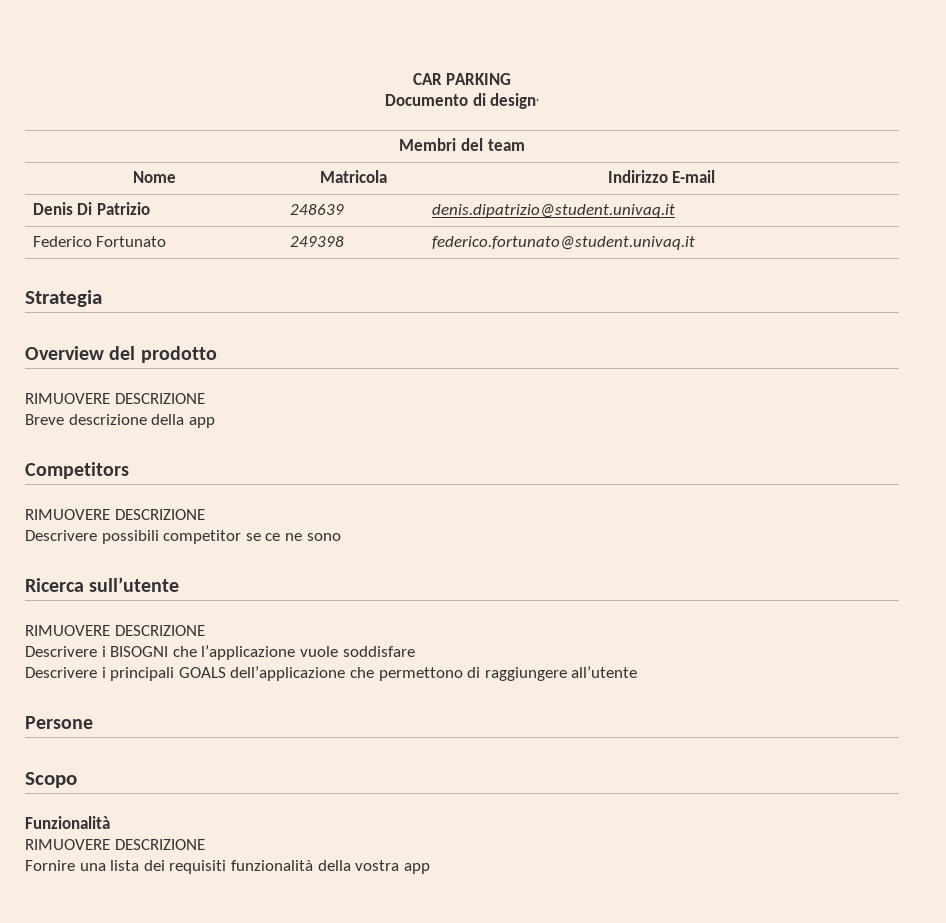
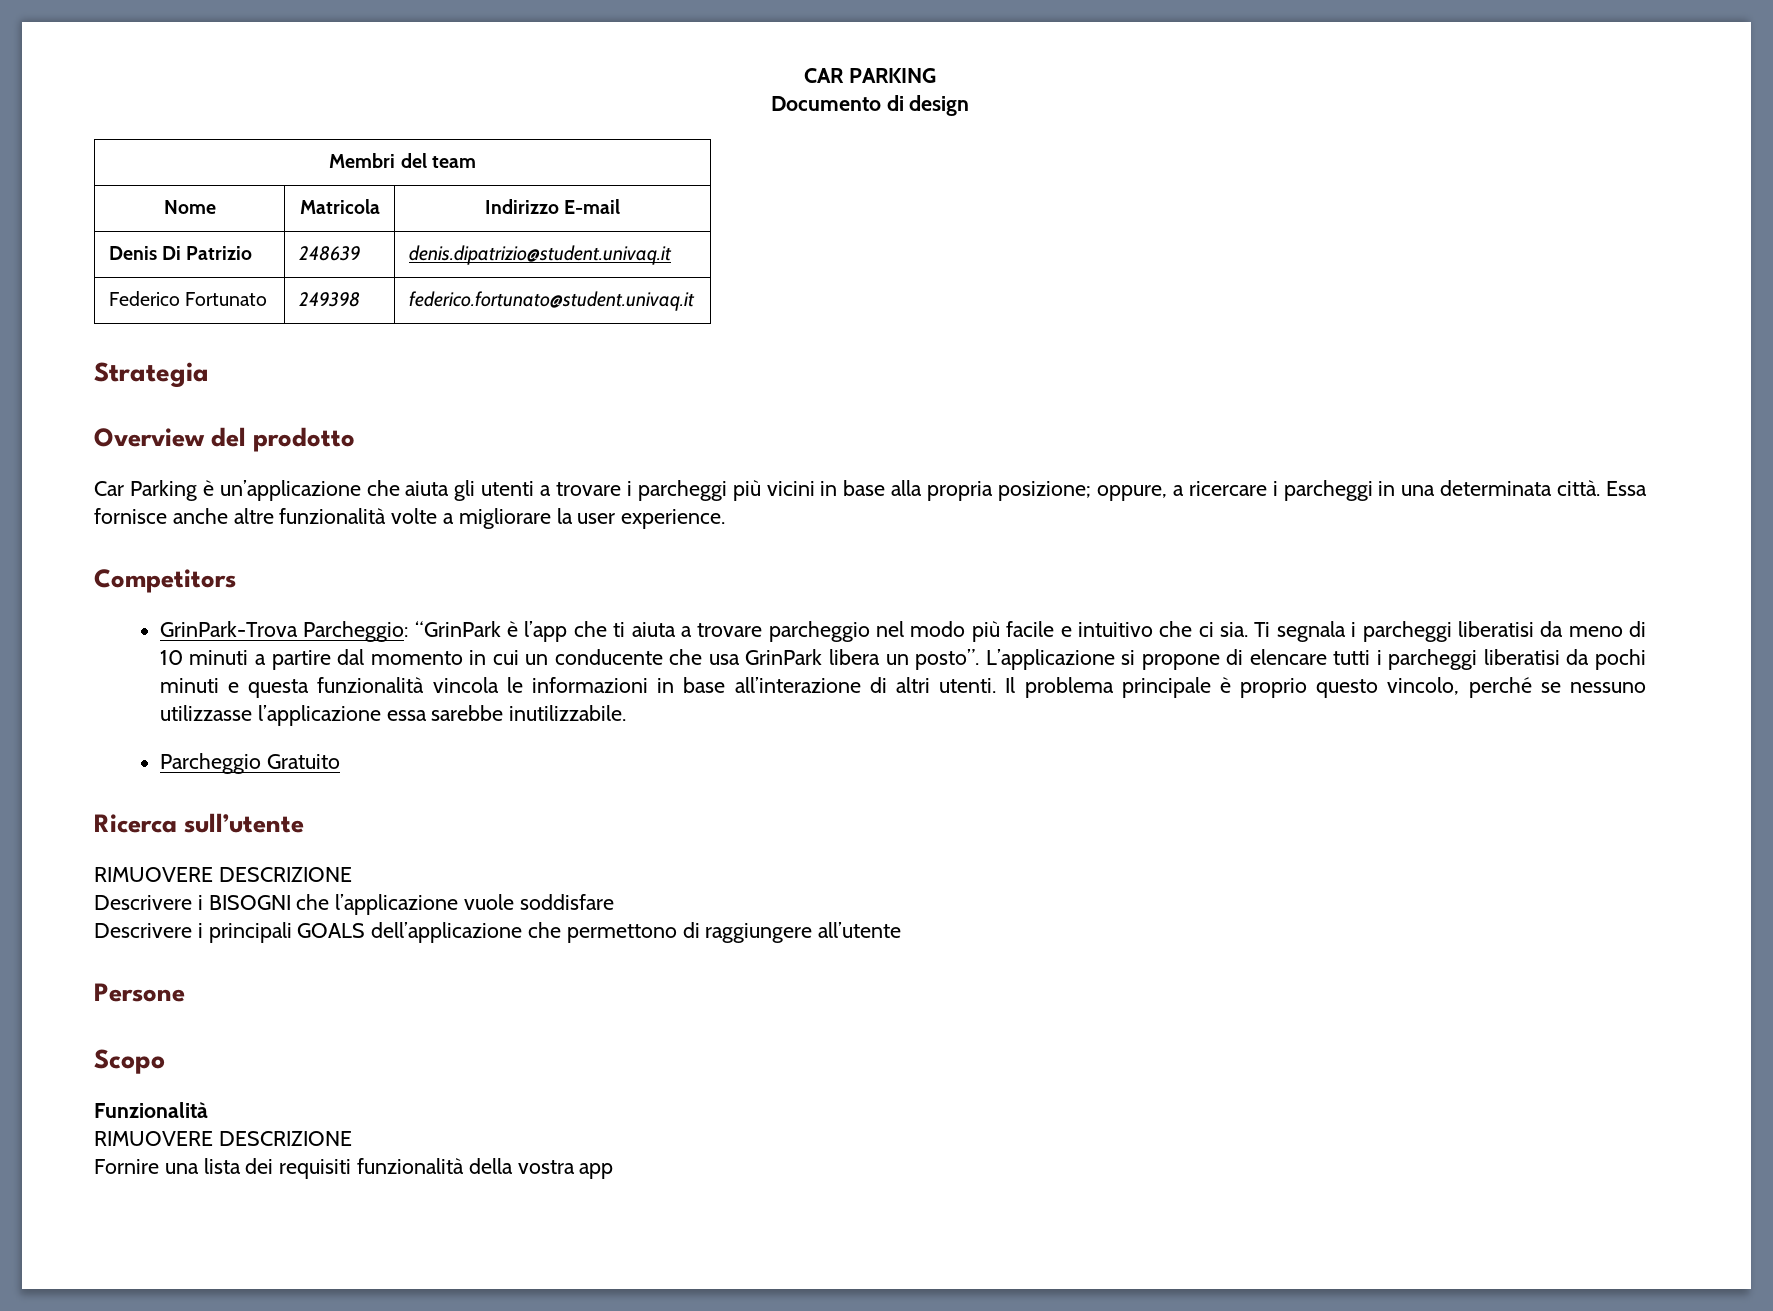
- Documento di design,
+ Documento di design
  Overview del prodotto
- RIMUOVERE DESCRIZIONE
- Breve descrizione della app
+ Car Parking è un’applicazione che aiuta gli utenti a trovare i parcheggi più vicini in base alla propria posizione; oppure, a ricercare i parcheggi in una determinata città. Essa fornisce anche altre funzionalità volte a migliorare la user experience.
  Competitors
- RIMUOVERE DESCRIZIONE
- Descrivere possibili competitor se ce ne sono
+ GrinPark-Trova Parcheggio: “GrinPark è l’app che ti aiuta a trovare parcheggio nel modo più facile e intuitivo che ci sia. Ti segnala i parcheggi liberatisi da meno di 10 minuti a partire dal momento in cui un conducente che usa GrinPark libera un posto”. L’applicazione si propone di elencare tutti i parcheggi liberatisi da pochi minuti e questa funzionalità vincola le informazioni in base all’interazione di altri utenti. Il problema principale è proprio questo vincolo, perché se nessuno utilizzasse l’applicazione essa sarebbe inutilizzabile.
+ Parcheggio Gratuito

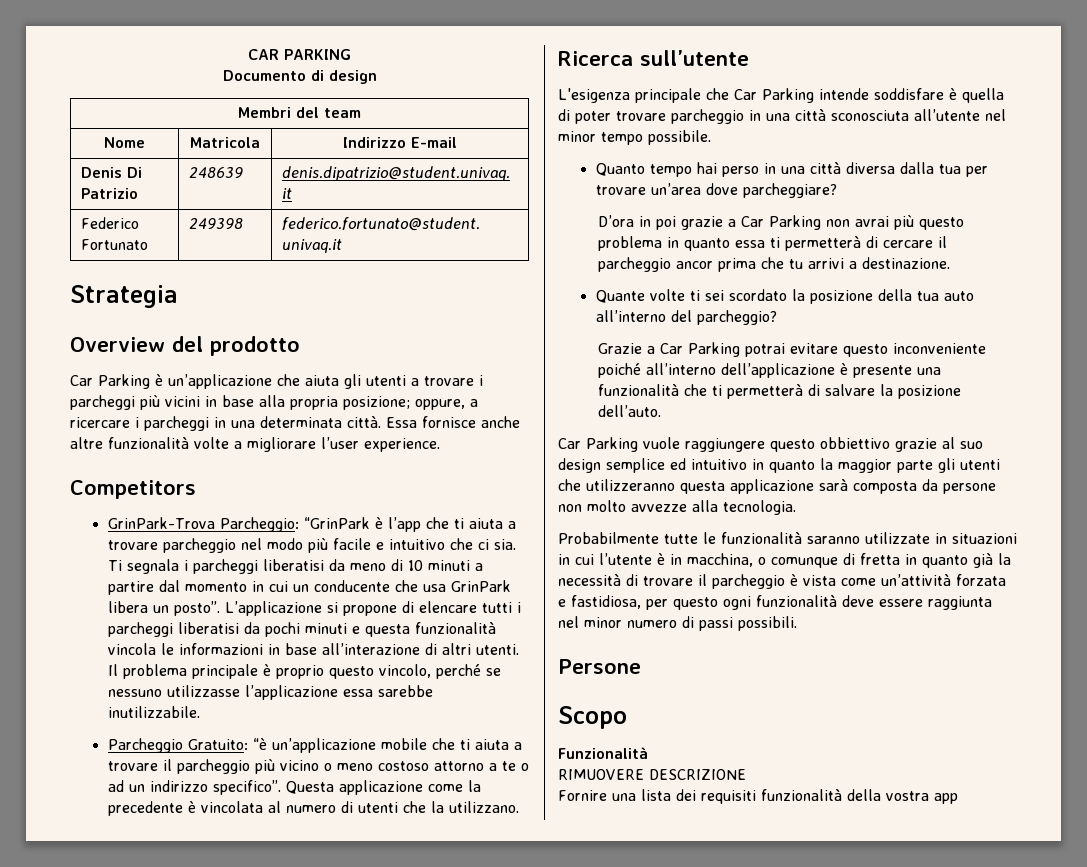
- Essa fornisce anche altre funzionalità volte a migliorare la user experience.
+ Essa fornisce anche altre funzionalità volte a migliorare l’user experience.
- Parcheggio Gratuito
+ Parcheggio Gratuito: “è un’applicazione mobile che ti aiuta a trovare il parcheggio più vicino o meno costoso attorno a te o ad un indirizzo specifico”. Questa applicazione come la precedente è vincolata al numero di utenti che la utilizzano.
  Ricerca sull’utente
- RIMUOVERE DESCRIZIONE
- Descrivere i BISOGNI che l’applicazione vuole soddisfare
- Descrivere i principali GOALS dell’applicazione che permettono di raggiungere all’utente
+ L'esigenza principale che Car Parking intende soddisfare è quella di poter trovare parcheggio in una città sconosciuta all’utente nel minor tempo possibile.
+ Quanto tempo hai perso in una città diversa dalla tua per trovare un’area dove parcheggiare?
+ D’ora in poi grazie a Car Parking non avrai più questo problema in quanto essa ti permetterà di cercare il parcheggio ancor prima che tu arrivi a destinazione.
+ Quante volte ti sei scordato la posizione della tua auto all’interno del parcheggio?
+ Grazie a Car Parking potrai evitare questo inconveniente poiché all’interno dell’applicazione è presente una funzionalità che ti permetterà di salvare la posizione dell’auto.
+ Car Parking vuole raggiungere questo obbiettivo grazie al suo design semplice ed intuitivo in quanto la maggior parte gli utenti che utilizzeranno questa applicazione sarà composta da persone non molto avvezze alla tecnologia.
+ Probabilmente tutte le funzionalità saranno utilizzate in situazioni in cui l’utente è in macchina, o comunque di fretta in quanto già la necessità di trovare il parcheggio è vista come un’attività forzata e fastidiosa, per questo ogni funzionalità deve essere raggiunta nel minor numero di passi possibili.

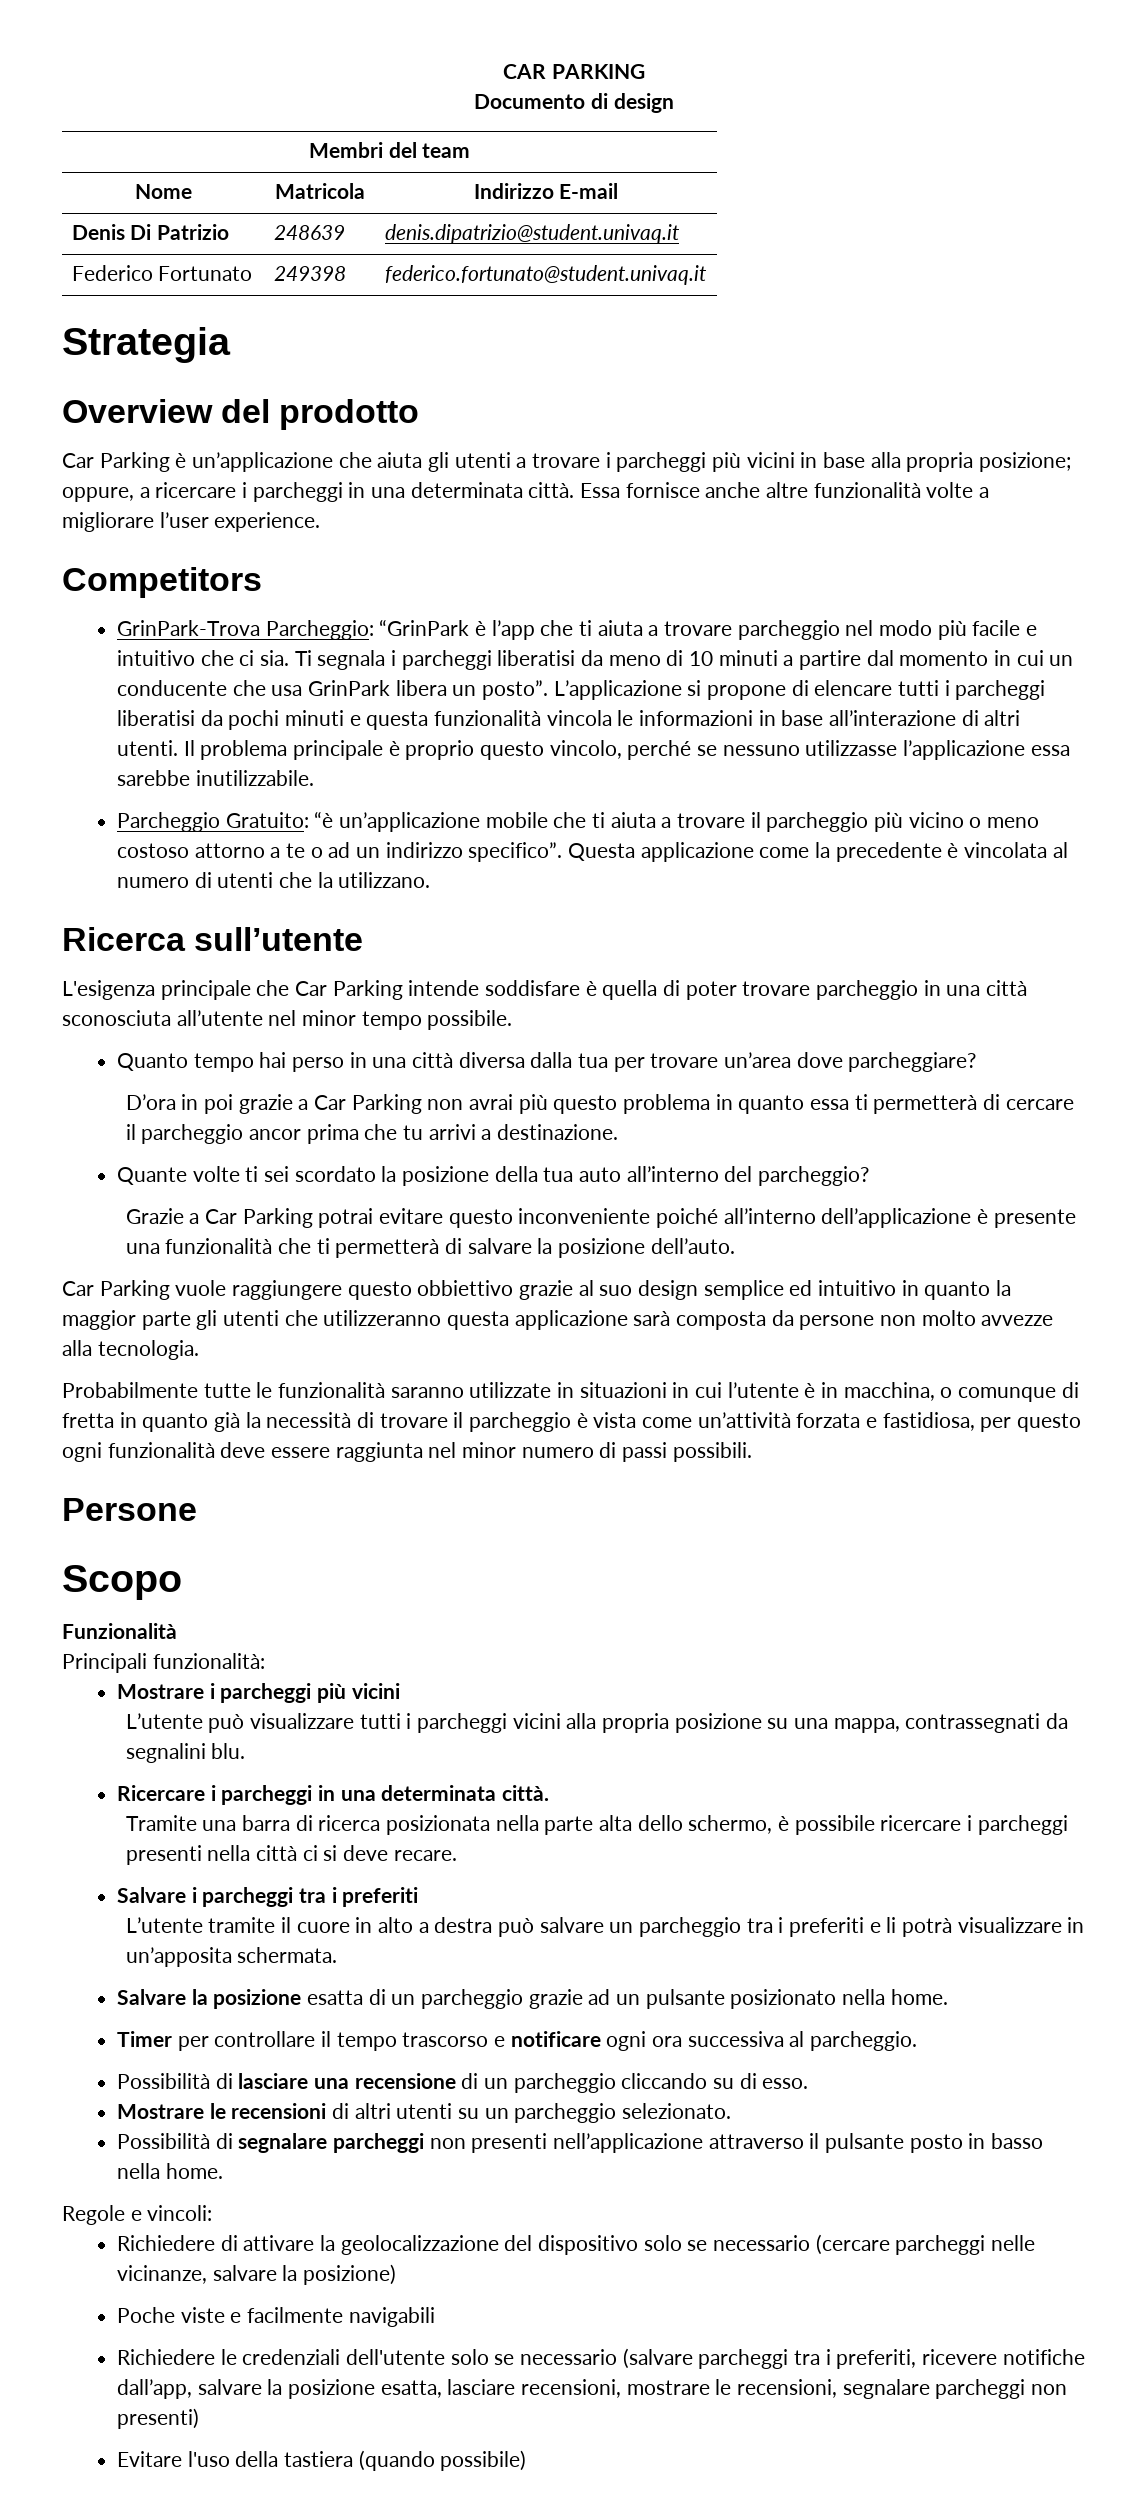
- RIMUOVERE DESCRIZIONE
- Fornire una lista dei requisiti funzionalità della vostra app
+ Principali funzionalità:
+ Mostrare i parcheggi più vicini
+ L’utente può visualizzare tutti i parcheggi vicini alla propria posizione su una mappa, contrassegnati da segnalini blu.
+ Ricercare i parcheggi in una determinata città.
+ Tramite una barra di ricerca posizionata nella parte alta dello schermo, è possibile ricercare i parcheggi presenti nella città ci si deve recare.
+ Salvare i parcheggi tra i preferiti
+ L’utente tramite il cuore in alto a destra può salvare un parcheggio tra i preferiti e li potrà visualizzare in un’apposita schermata.
+ Salvare la posizione esatta di un parcheggio grazie ad un pulsante posizionato nella home.
+ Timer per controllare il tempo trascorso e notificare ogni ora successiva al parcheggio.
+ Possibilità di lasciare una recensione di un parcheggio cliccando su di esso.
+ Mostrare le recensioni di altri utenti su un parcheggio selezionato.
+ Possibilità di segnalare parcheggi non presenti nell’applicazione attraverso il pulsante posto in basso nella home.
+ Regole e vincoli:
+ Richiedere di attivare la geolocalizzazione del dispositivo solo se necessario (cercare parcheggi nelle vicinanze, salvare la posizione)
+ Poche viste e facilmente navigabili
+ Richiedere le credenziali dell'utente solo se necessario (salvare parcheggi tra i preferiti, ricevere notifiche dall’app, salvare la posizione esatta, lasciare recensioni, mostrare le recensioni, segnalare parcheggi non presenti)
+ Evitare l'uso della tastiera (quando possibile)

